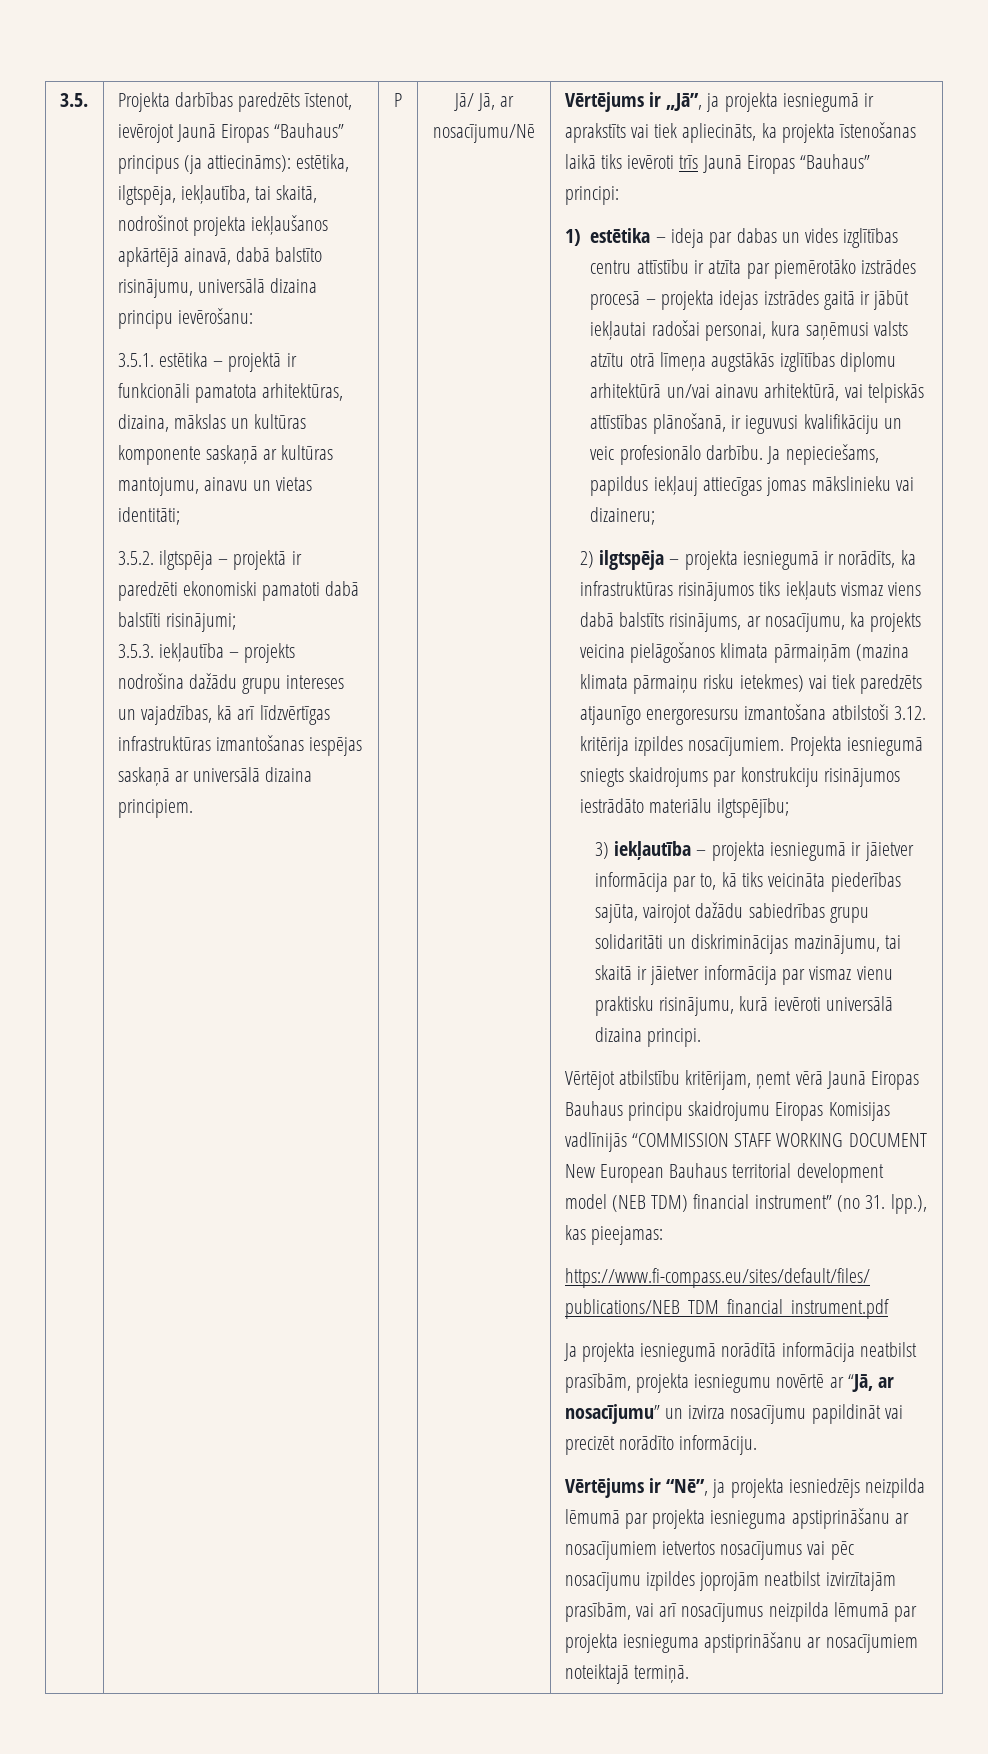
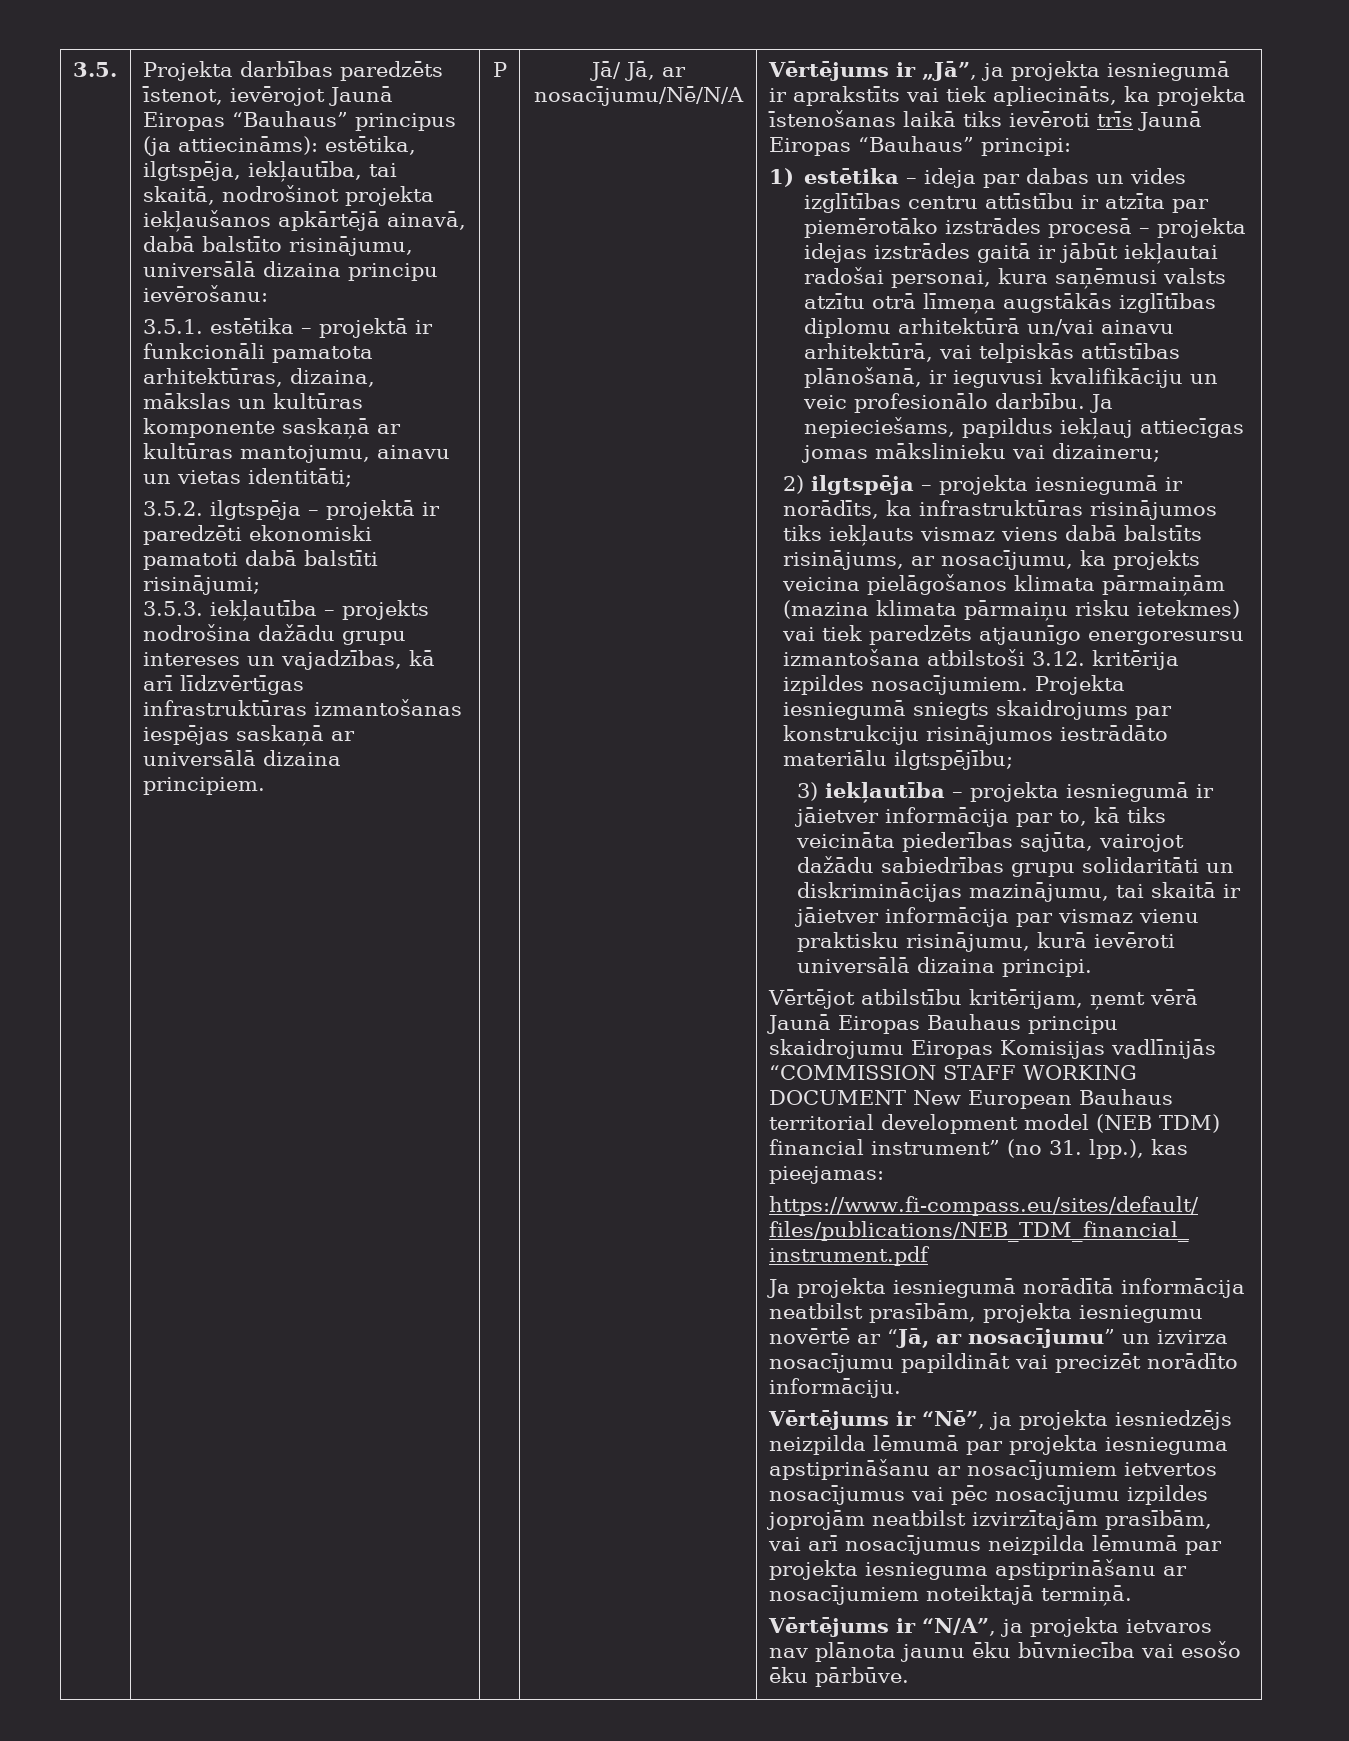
- Jā/ Jā, ar nosacījumu/Nē
+ Jā/ Jā, ar nosacījumu/Nē/N/A
+ Vērtējums ir “N/A”, ja projekta ietvaros nav plānota jaunu ēku būvniecība vai esošo ēku pārbūve.

